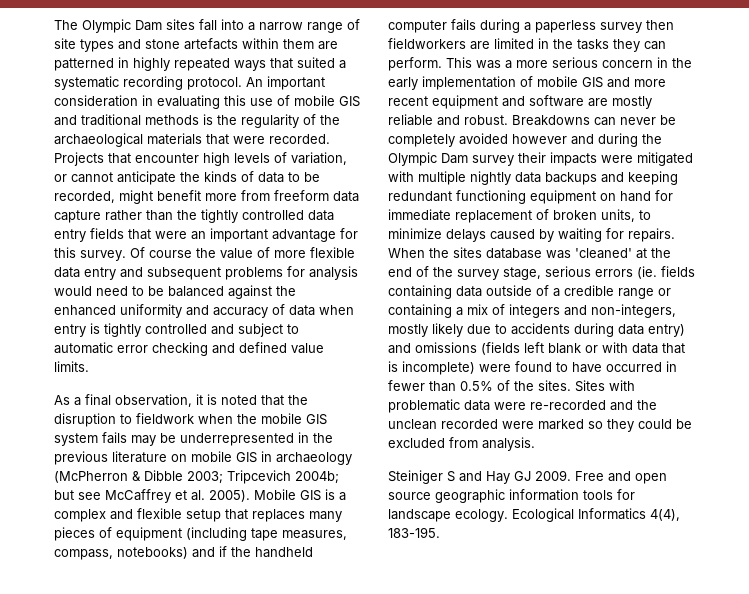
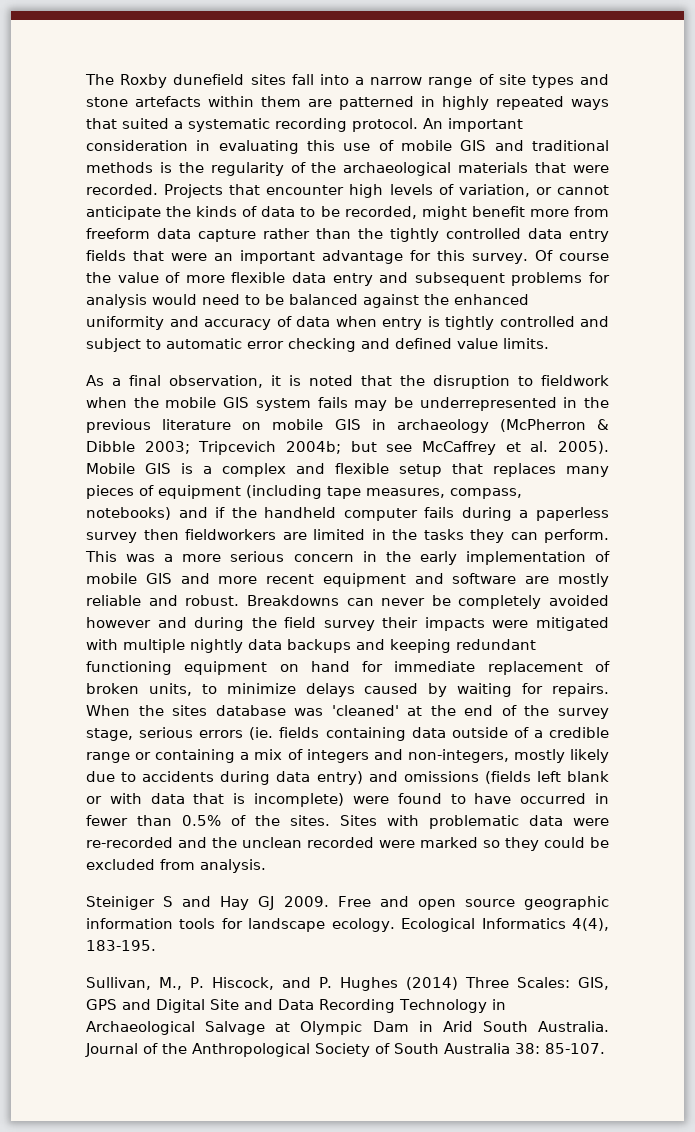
- The Olympic Dam sites fall into a narrow range of site types and stone artefacts within them are patterned in highly repeated ways that suited a systematic recording protocol.
+ The Roxby dunefield sites fall into a narrow range of site types and stone artefacts within them are patterned in highly repeated ways that suited a systematic recording protocol.
- Breakdowns can never be completely avoided however and during the Olympic Dam survey their impacts were mitigated with multiple nightly data backups and keeping redundant functioning equipment on hand for immediate replacement of broken units, to minimize delays caused by waiting for repairs.
+ Breakdowns can never be completely avoided however and during the field survey their impacts were mitigated with multiple nightly data backups and keeping redundant functioning equipment on hand for immediate replacement of broken units, to minimize delays caused by waiting for repairs.
+ Sullivan, M., P. Hiscock, and P. Hughes (2014) Three Scales: GIS, GPS and Digital Site and Data Recording Technology in Archaeological Salvage at Olympic Dam in Arid South Australia. Journal of the Anthropological Society of South Australia 38: 85-107.

